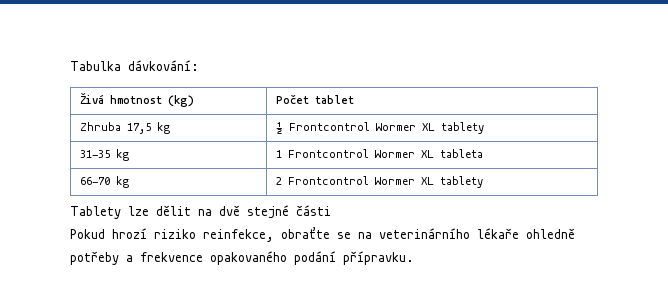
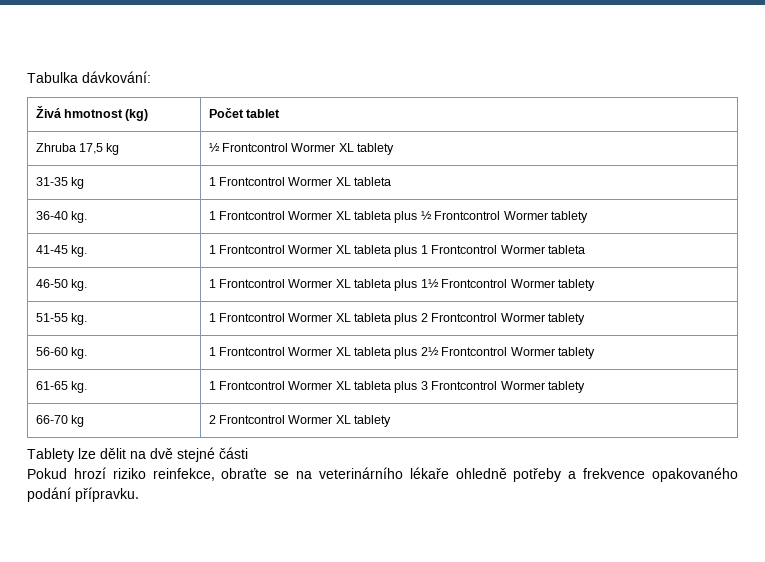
+ 36-40 kg. | 1 Frontcontrol Wormer XL tableta plus ½ Frontcontrol Wormer tablety
+ 41-45 kg. | 1 Frontcontrol Wormer XL tableta plus 1 Frontcontrol Wormer tableta
+ 46-50 kg. | 1 Frontcontrol Wormer XL tableta plus 1½ Frontcontrol Wormer tablety
+ 51-55 kg. | 1 Frontcontrol Wormer XL tableta plus 2 Frontcontrol Wormer tablety
+ 56-60 kg. | 1 Frontcontrol Wormer XL tableta plus 2½ Frontcontrol Wormer tablety
+ 61-65 kg. | 1 Frontcontrol Wormer XL tableta plus 3 Frontcontrol Wormer tablety

